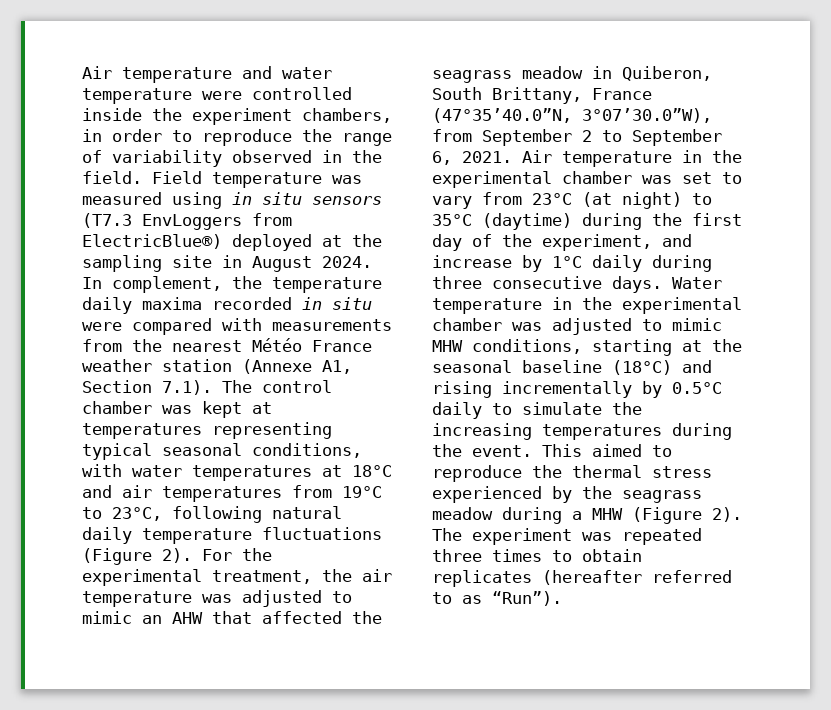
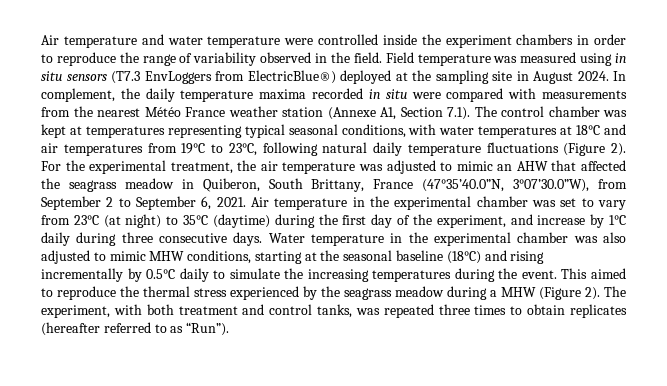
- Air temperature and water temperature were controlled inside the experiment chambers, in order to reproduce the range of variability observed in the field.
+ Air temperature and water temperature were controlled inside the experiment chambers in order to reproduce the range of variability observed in the field.
- In complement, the temperature daily maxima recorded in situ were compared with measurements from the nearest Météo France weather station (Annexe A1, Section 7.1). The control chamber was kept at temperatures representing typical seasonal conditions, with water temperatures at 18°C and air temperatures from 19°C to 23°C, following natural daily temperature fluctuations (Figure 2).
+ In complement, the daily temperature maxima recorded in situ were compared with measurements from the nearest Météo France weather station (Annexe A1, Section 7.1). The control chamber was kept at temperatures representing typical seasonal conditions, with water temperatures at 18°C and air temperatures from 19°C to 23°C, following natural daily temperature fluctuations (Figure 2).
- Water temperature in the experimental chamber was adjusted to mimic MHW conditions, starting at the seasonal baseline (18°C) and rising incrementally by 0.5°C daily to simulate the increasing temperatures during the event.
+ Water temperature in the experimental chamber was also adjusted to mimic MHW conditions, starting at the seasonal baseline (18°C) and rising incrementally by 0.5°C daily to simulate the increasing temperatures during the event.
- The experiment was repeated three times to obtain replicates (hereafter referred to as “Run”).
+ The experiment, with both treatment and control tanks, was repeated three times to obtain replicates (hereafter referred to as “Run”).

